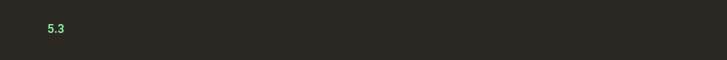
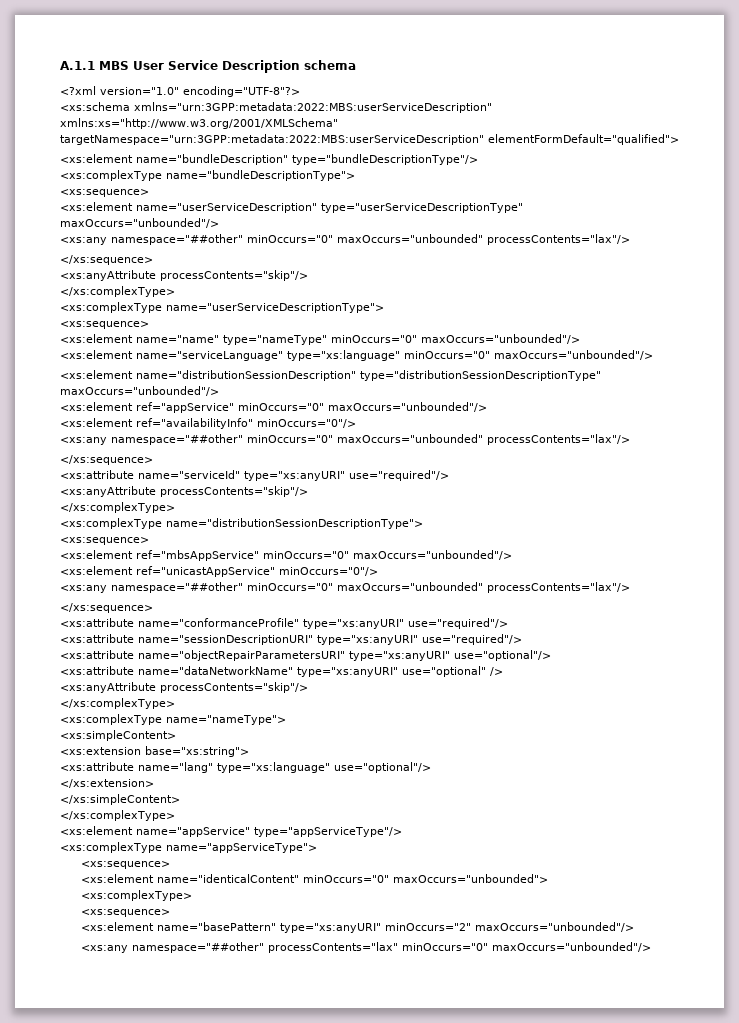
- 5.3
+ A.1.1 MBS User Service Description schema
+ <?xml version="1.0" encoding="UTF-8"?>
+ <xs:schema xmlns="urn:3GPP:metadata:2022:MBS:userServiceDescription" xmlns:xs="http://www.w3.org/2001/XMLSchema" targetNamespace="urn:3GPP:metadata:2022:MBS:userServiceDescription" elementFormDefault="qualified">
+ <xs:element name="bundleDescription" type="bundleDescriptionType"/>
+ <xs:complexType name="bundleDescriptionType">
+ <xs:sequence>
+ <xs:element name="userServiceDescription" type="userServiceDescriptionType" maxOccurs="unbounded"/>
+ <xs:any namespace="##other" minOccurs="0" maxOccurs="unbounded" processContents="lax"/>
+ </xs:sequence>
+ <xs:anyAttribute processContents="skip"/>
+ </xs:complexType>
+ <xs:complexType name="userServiceDescriptionType">
+ <xs:sequence>
+ <xs:element name="name" type="nameType" minOccurs="0" maxOccurs="unbounded"/>
+ <xs:element name="serviceLanguage" type="xs:language" minOccurs="0" maxOccurs="unbounded"/>
+ <xs:element name="distributionSessionDescription" type="distributionSessionDescriptionType" maxOccurs="unbounded"/>
+ <xs:element ref="appService" minOccurs="0" maxOccurs="unbounded"/>
+ <xs:element ref="availabilityInfo" minOccurs="0"/>
+ <xs:any namespace="##other" minOccurs="0" maxOccurs="unbounded" processContents="lax"/>
+ </xs:sequence>
+ <xs:attribute name="serviceId" type="xs:anyURI" use="required"/>
+ <xs:anyAttribute processContents="skip"/>
+ </xs:complexType>
+ <xs:complexType name="distributionSessionDescriptionType">
+ <xs:sequence>
+ <xs:element ref="mbsAppService" minOccurs="0" maxOccurs="unbounded"/>
+ <xs:element ref="unicastAppService" minOccurs="0"/>
+ <xs:any namespace="##other" minOccurs="0" maxOccurs="unbounded" processContents="lax"/>
+ </xs:sequence>
+ <xs:attribute name="conformanceProfile" type="xs:anyURI" use="required"/>
+ <xs:attribute name="sessionDescriptionURI" type="xs:anyURI" use="required"/>
+ <xs:attribute name="objectRepairParametersURI" type="xs:anyURI" use="optional"/>
+ <xs:attribute name="dataNetworkName" type="xs:anyURI" use="optional" />
+ <xs:anyAttribute processContents="skip"/>
+ </xs:complexType>
+ <xs:complexType name="nameType">
+ <xs:simpleContent>
+ <xs:extension base="xs:string">
+ <xs:attribute name="lang" type="xs:language" use="optional"/>
+ </xs:extension>
+ </xs:simpleContent>
+ </xs:complexType>
+ <xs:element name="appService" type="appServiceType"/>
+ <xs:complexType name="appServiceType">
+ <xs:sequence>
+ <xs:element name="identicalContent" minOccurs="0" maxOccurs="unbounded">
+ <xs:complexType>
+ <xs:sequence>
+ <xs:element name="basePattern" type="xs:anyURI" minOccurs="2" maxOccurs="unbounded"/>
+ <xs:any namespace="##other" processContents="lax" minOccurs="0" maxOccurs="unbounded"/>

